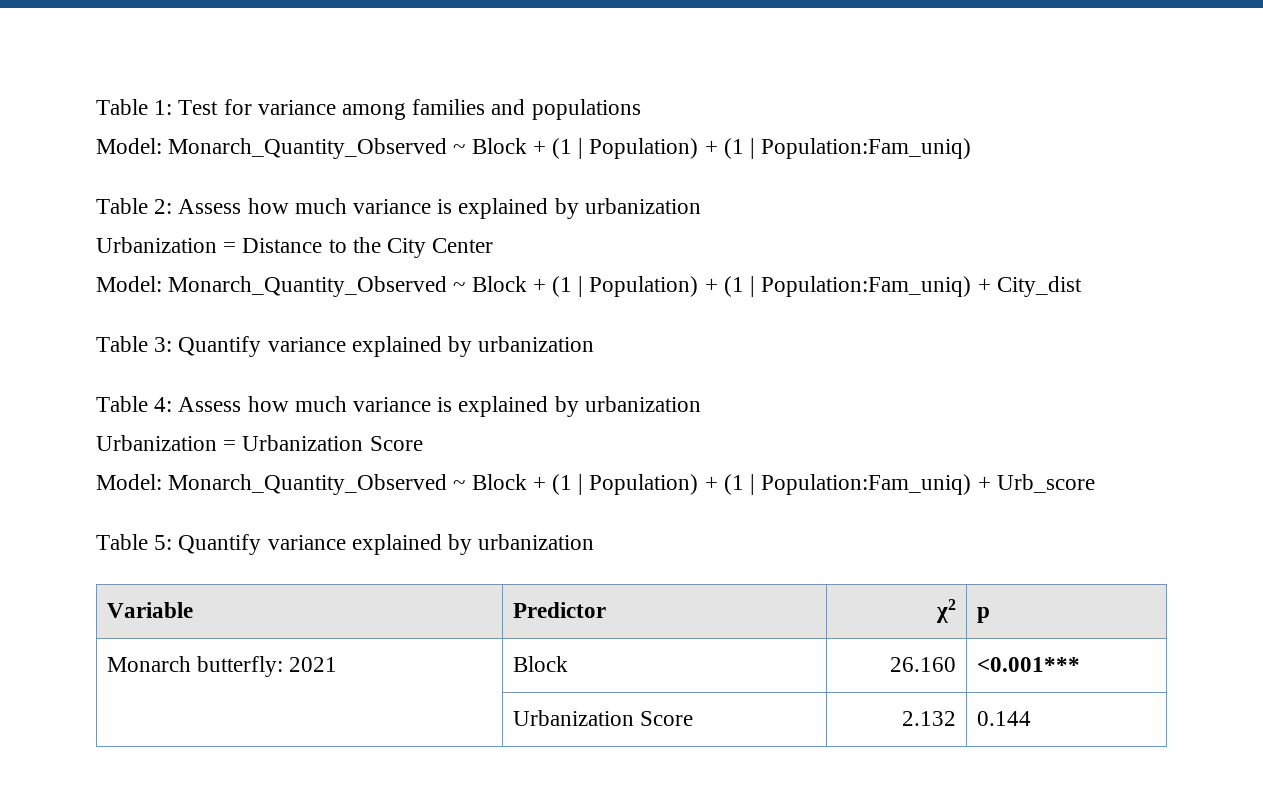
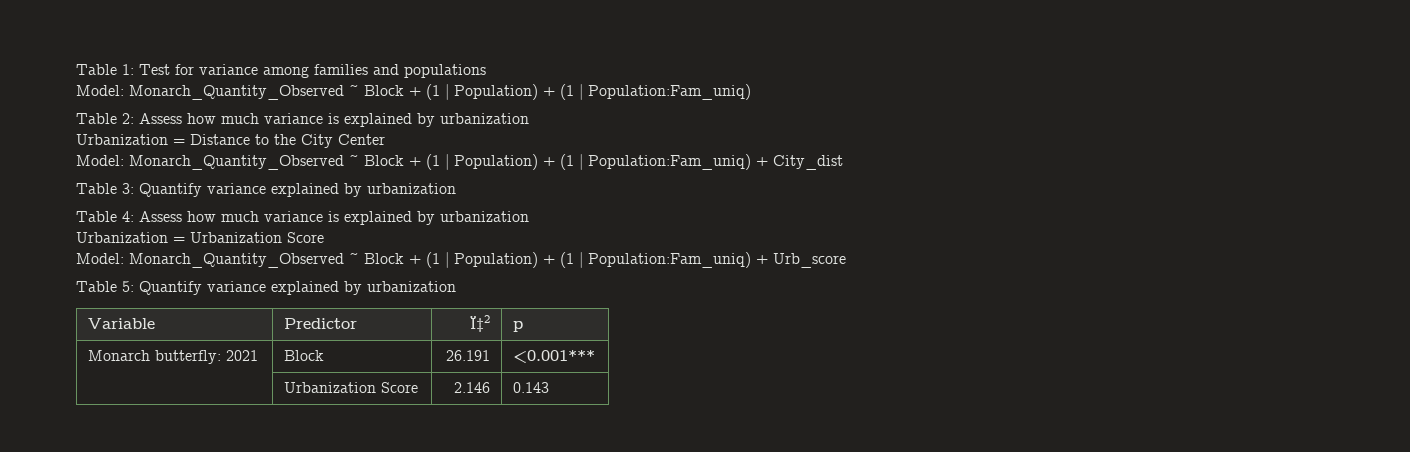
- Variable | Predictor | χ2 | p
+ Variable | Predictor | Ï‡2 | p
- Monarch butterfly: 2021 | Block | 26.160 | <0.001***
+ Monarch butterfly: 2021 | Block | 26.191 | <0.001***
- | Urbanization Score | 2.132 | 0.144
+ | Urbanization Score | 2.146 | 0.143

